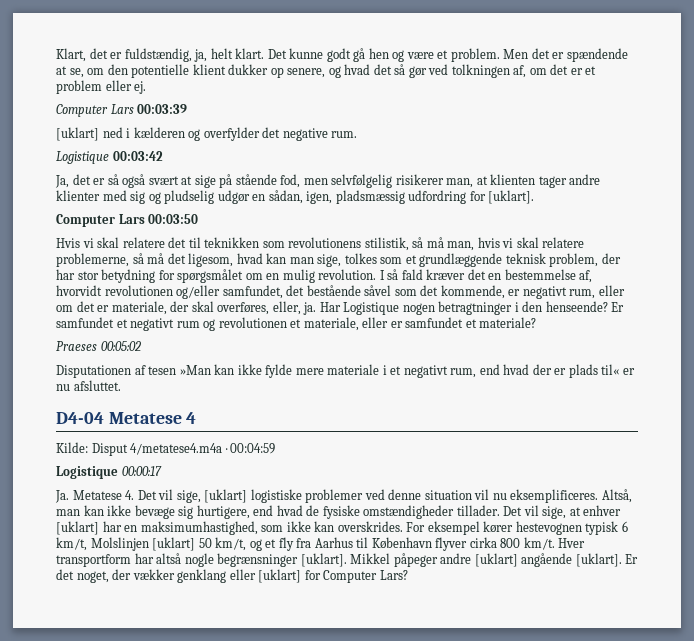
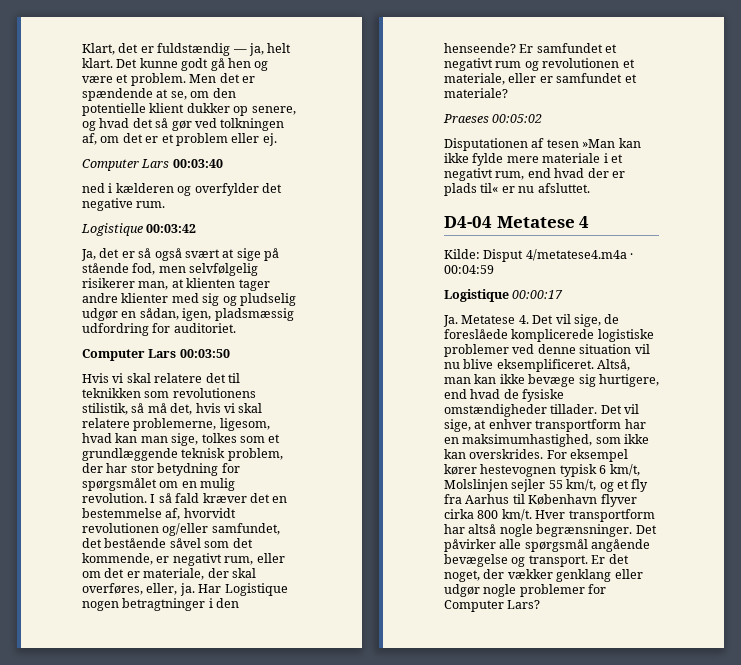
- Klart, det er fuldstændig, ja, helt klart.
+ Klart, det er fuldstændig — ja, helt klart.
- Computer Lars 00:03:39
- [uklart] ned i kælderen og overfylder det negative rum.
+ Computer Lars 00:03:40
+ ned i kælderen og overfylder det negative rum.
- Ja, det er så også svært at sige på stående fod, men selvfølgelig risikerer man, at klienten tager andre klienter med sig og pludselig udgør en sådan, igen, pladsmæssig udfordring for [uklart].
+ Ja, det er så også svært at sige på stående fod, men selvfølgelig risikerer man, at klienten tager andre klienter med sig og pludselig udgør en sådan, igen, pladsmæssig udfordring for auditoriet.
- Hvis vi skal relatere det til teknikken som revolutionens stilistik, så må man, hvis vi skal relatere problemerne, så må det ligesom, hvad kan man sige, tolkes som et grundlæggende teknisk problem, der har stor betydning for spørgsmålet om en mulig revolution.
+ Hvis vi skal relatere det til teknikken som revolutionens stilistik, så må det, hvis vi skal relatere problemerne, ligesom, hvad kan man sige, tolkes som et grundlæggende teknisk problem, der har stor betydning for spørgsmålet om en mulig revolution.
- Ja. Metatese 4. Det vil sige, [uklart] logistiske problemer ved denne situation vil nu eksemplificeres.
+ Ja. Metatese 4. Det vil sige, de foreslåede komplicerede logistiske problemer ved denne situation vil nu blive eksemplificeret.
- Det vil sige, at enhver [uklart] har en maksimumhastighed, som ikke kan overskrides.
+ Det vil sige, at enhver transportform har en maksimumhastighed, som ikke kan overskrides.
- For eksempel kører hestevognen typisk 6 km/t, Molslinjen [uklart] 50 km/t, og et fly fra Aarhus til København flyver cirka 800 km/t.
+ For eksempel kører hestevognen typisk 6 km/t, Molslinjen sejler 55 km/t, og et fly fra Aarhus til København flyver cirka 800 km/t.
- Hver transportform har altså nogle begrænsninger [uklart]. Mikkel påpeger andre [uklart] angående [uklart].
+ Hver transportform har altså nogle begrænsninger. Det påvirker alle spørgsmål angående bevægelse og transport.
- Er det noget, der vækker genklang eller [uklart] for Computer Lars?
+ Er det noget, der vækker genklang eller udgør nogle problemer for Computer Lars?

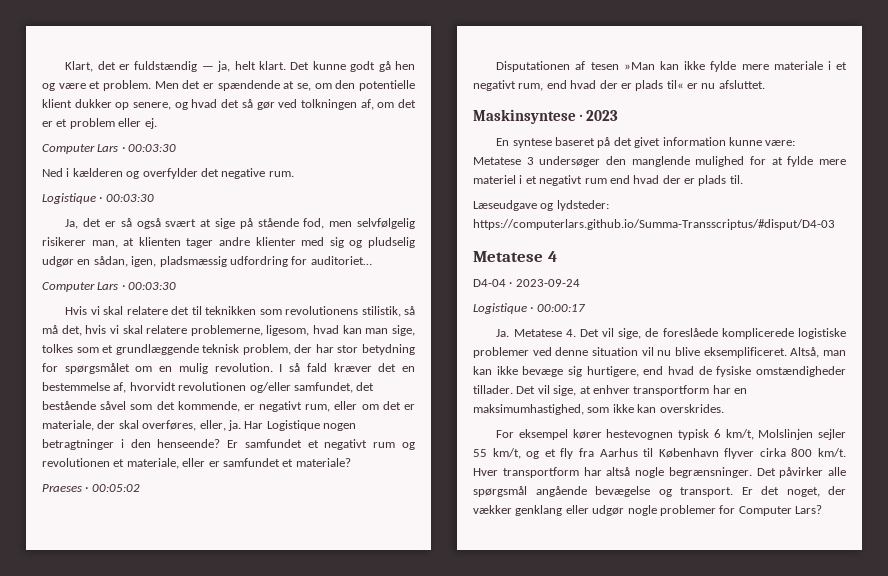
  Men det er spændende at se, om den potentielle klient dukker op senere, og hvad det så gør ved tolkningen af, om det er et problem eller ej.
- Computer Lars 00:03:40
- ned i kælderen og overfylder det negative rum.
+ Computer Lars · 00:03:30
+ Ned i kælderen og overfylder det negative rum.
- Logistique 00:03:42
+ Logistique · 00:03:30
- Ja, det er så også svært at sige på stående fod, men selvfølgelig risikerer man, at klienten tager andre klienter med sig og pludselig udgør en sådan, igen, pladsmæssig udfordring for auditoriet.
- Computer Lars 00:03:50
+ Ja, det er så også svært at sige på stående fod, men selvfølgelig risikerer man, at klienten tager andre klienter med sig og pludselig udgør en sådan, igen, pladsmæssig udfordring for auditoriet…
+ Computer Lars · 00:03:30
- Praeses 00:05:02
+ Praeses · 00:05:02
- D4-04 Metatese 4
- Kilde: Disput 4/metatese4.m4a · 00:04:59
- Logistique 00:00:17
+ Maskinsyntese · 2023
+ En syntese baseret på det givet information kunne være: Metatese 3 undersøger den manglende mulighed for at fylde mere materiel i et negativt rum end hvad der er plads til.
+ Læseudgave og lydsteder: https://computerlars.github.io/Summa-Transscriptus/#disput/D4-03
+ Metatese 4
+ D4-04 · 2023-09-24
+ Logistique · 00:00:17
- Det vil sige, at enhver transportform har en maksimumhastighed, som ikke kan overskrides. For eksempel kører hestevognen typisk 6 km/t, Molslinjen sejler 55 km/t, og et fly fra Aarhus til København flyver cirka 800 km/t.
+ Det vil sige, at enhver transportform har en maksimumhastighed, som ikke kan overskrides.
+ For eksempel kører hestevognen typisk 6 km/t, Molslinjen sejler 55 km/t, og et fly fra Aarhus til København flyver cirka 800 km/t.

